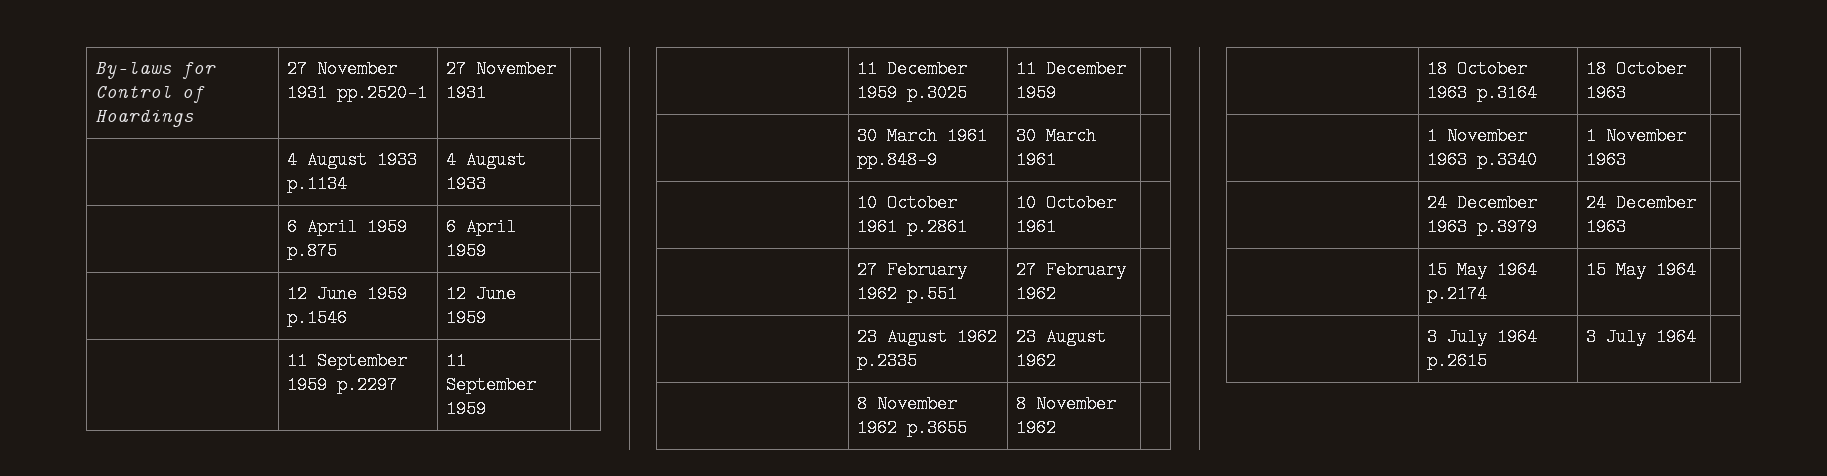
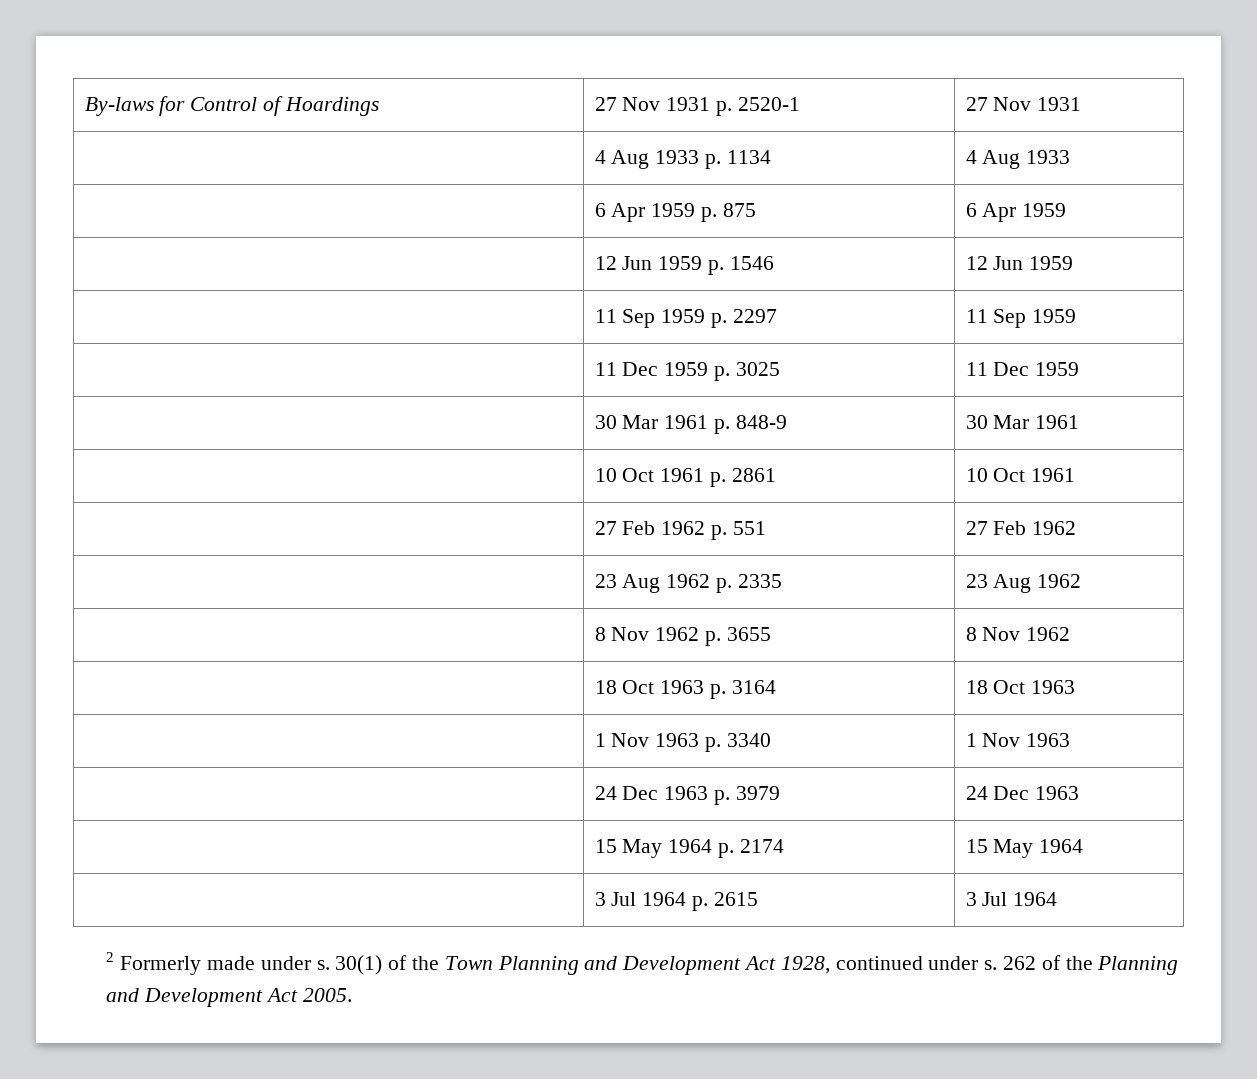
- By-laws for Control of Hoardings | 27 November 1931 pp.2520-1 | 27 November 1931 |
- | 4 August 1933 p.1134 | 4 August 1933 |
- | 6 April 1959 p.875 | 6 April 1959 |
- | 12 June 1959 p.1546 | 12 June 1959 |
- | 11 September 1959 p.2297 | 11 September 1959 |
- | 11 December 1959 p.3025 | 11 December 1959 |
- | 30 March 1961 pp.848-9 | 30 March 1961 |
- | 10 October 1961 p.2861 | 10 October 1961 |
- | 27 February 1962 p.551 | 27 February 1962 |
- | 23 August 1962 p.2335 | 23 August 1962 |
- | 8 November 1962 p.3655 | 8 November 1962 |
- | 18 October 1963 p.3164 | 18 October 1963 |
- | 1 November 1963 p.3340 | 1 November 1963 |
- | 24 December 1963 p.3979 | 24 December 1963 |
- | 15 May 1964 p.2174 | 15 May 1964 |
- | 3 July 1964 p.2615 | 3 July 1964 |
+ By-laws for Control of Hoardings | 27 Nov 1931 p. 2520-1 | 27 Nov 1931
+ | 4 Aug 1933 p. 1134 | 4 Aug 1933
+ | 6 Apr 1959 p. 875 | 6 Apr 1959
+ | 12 Jun 1959 p. 1546 | 12 Jun 1959
+ | 11 Sep 1959 p. 2297 | 11 Sep 1959
+ | 11 Dec 1959 p. 3025 | 11 Dec 1959
+ | 30 Mar 1961 p. 848-9 | 30 Mar 1961
+ | 10 Oct 1961 p. 2861 | 10 Oct 1961
+ | 27 Feb 1962 p. 551 | 27 Feb 1962
+ | 23 Aug 1962 p. 2335 | 23 Aug 1962
+ | 8 Nov 1962 p. 3655 | 8 Nov 1962
+ | 18 Oct 1963 p. 3164 | 18 Oct 1963
+ | 1 Nov 1963 p. 3340 | 1 Nov 1963
+ | 24 Dec 1963 p. 3979 | 24 Dec 1963
+ | 15 May 1964 p. 2174 | 15 May 1964
+ | 3 Jul 1964 p. 2615 | 3 Jul 1964
+ 2 Formerly made under s. 30(1) of the Town Planning and Development Act 1928, continued under s. 262 of the Planning and Development Act 2005.

